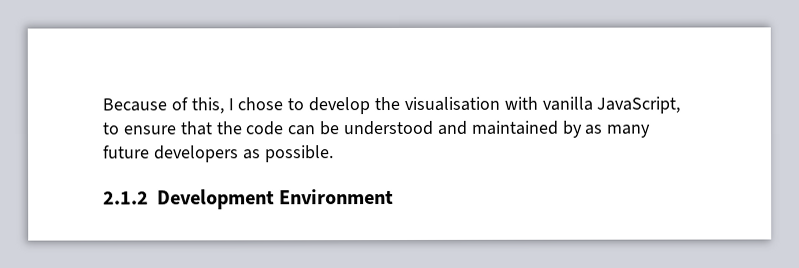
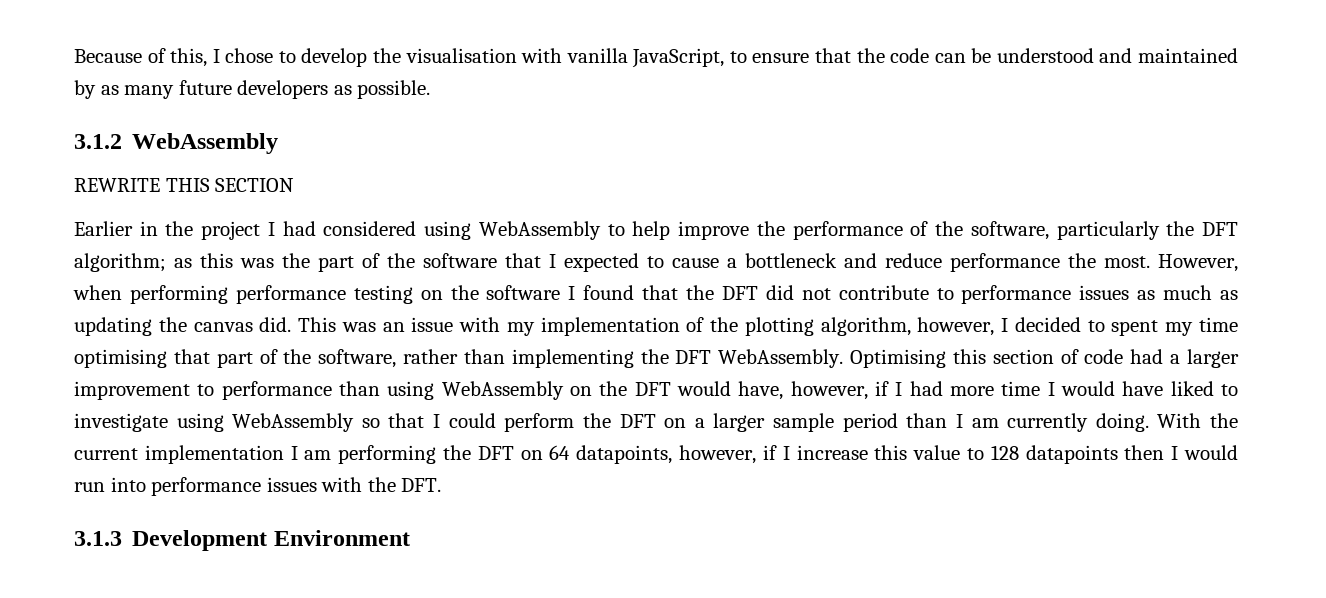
- 2.1.2 Development Environment
+ 3.1.2 WebAssembly
+ REWRITE THIS SECTION
+ Earlier in the project I had considered using WebAssembly to help improve the performance of the software, particularly the DFT algorithm; as this was the part of the software that I expected to cause a bottleneck and reduce performance the most. However, when performing performance testing on the software I found that the DFT did not contribute to performance issues as much as updating the canvas did. This was an issue with my implementation of the plotting algorithm, however, I decided to spent my time optimising that part of the software, rather than implementing the DFT WebAssembly. Optimising this section of code had a larger improvement to performance than using WebAssembly on the DFT would have, however, if I had more time I would have liked to investigate using WebAssembly so that I could perform the DFT on a larger sample period than I am currently doing. With the current implementation I am performing the DFT on 64 datapoints, however, if I increase this value to 128 datapoints then I would run into performance issues with the DFT.
+ 3.1.3 Development Environment

